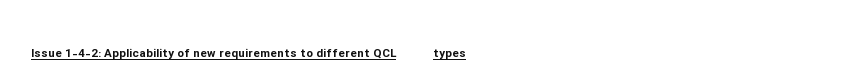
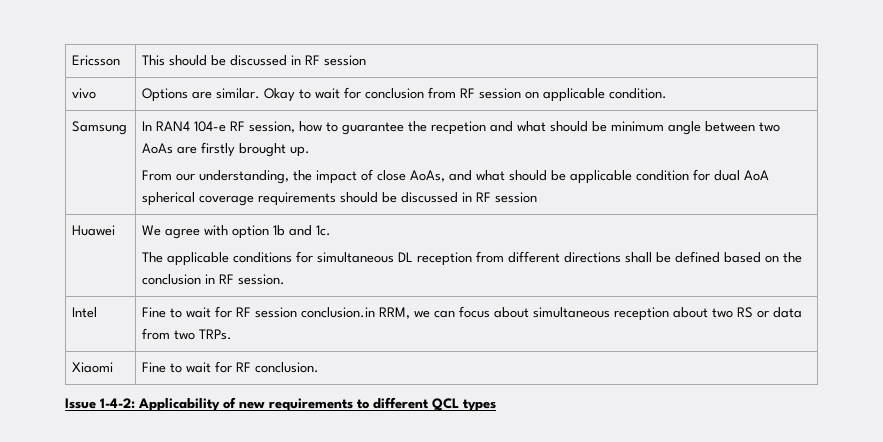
+ Ericsson | This should be discussed in RF session
+ vivo | Options are similar. Okay to wait for conclusion from RF session on applicable condition.
+ Samsung | In RAN4 104-e RF session, how to guarantee the recpetion and what should be minimum angle between two AoAs are firstly brought up.
+ From our understanding, the impact of close AoAs, and what should be applicable condition for dual AoA spherical coverage requirements should be discussed in RF session
+ Huawei | We agree with option 1b and 1c.
+ The applicable conditions for simultaneous DL reception from different directions shall be defined based on the conclusion in RF session.
+ Intel | Fine to wait for RF session conclusion.in RRM, we can focus about simultaneous reception about two RS or data from two TRPs.
+ Xiaomi | Fine to wait for RF conclusion.

